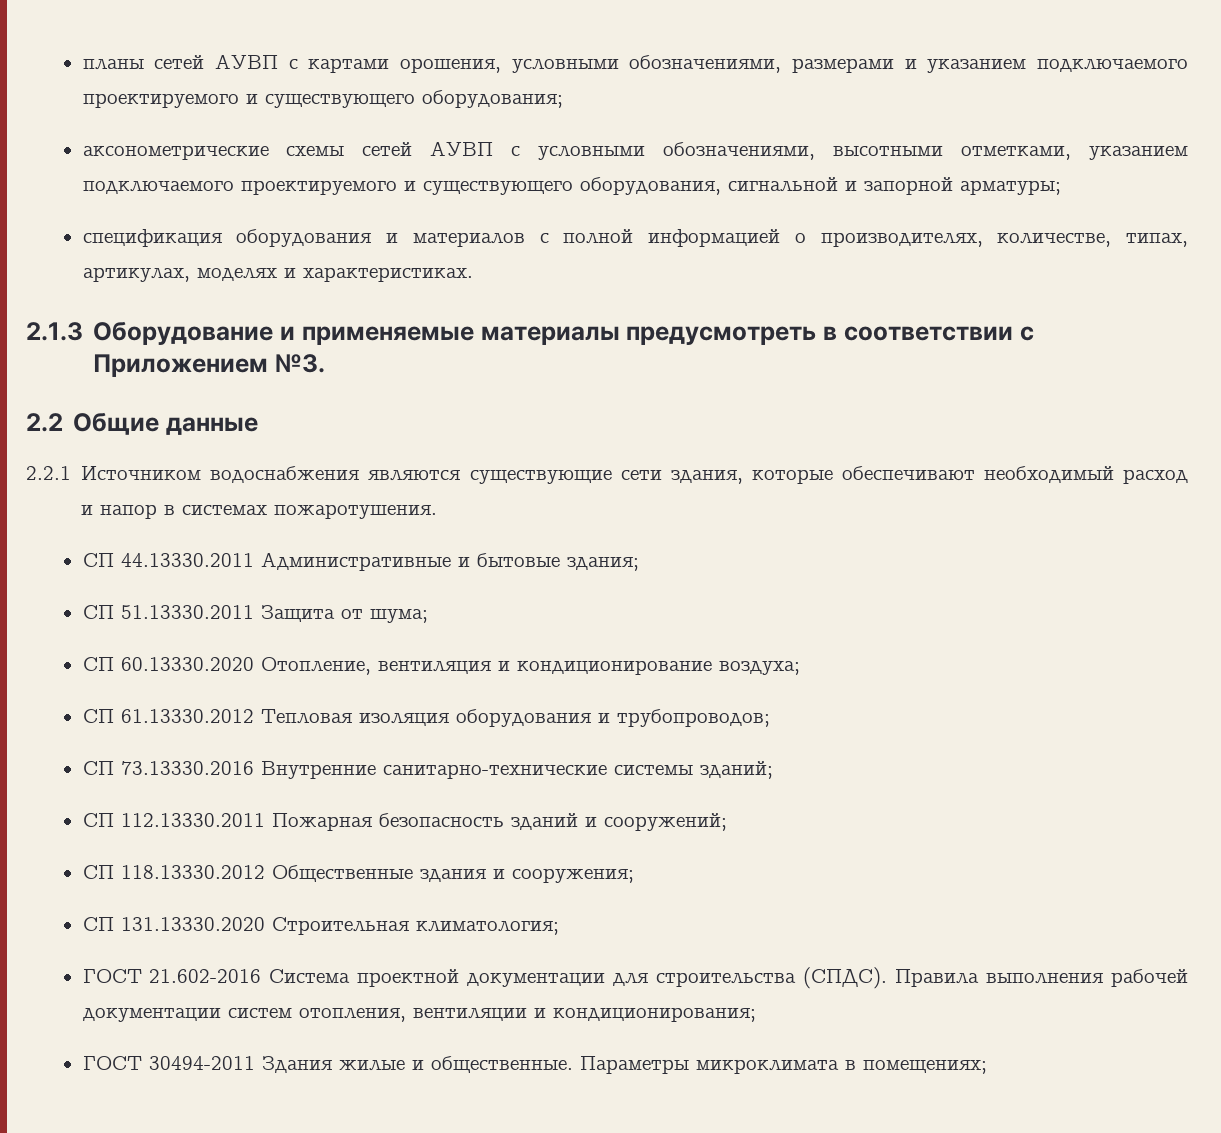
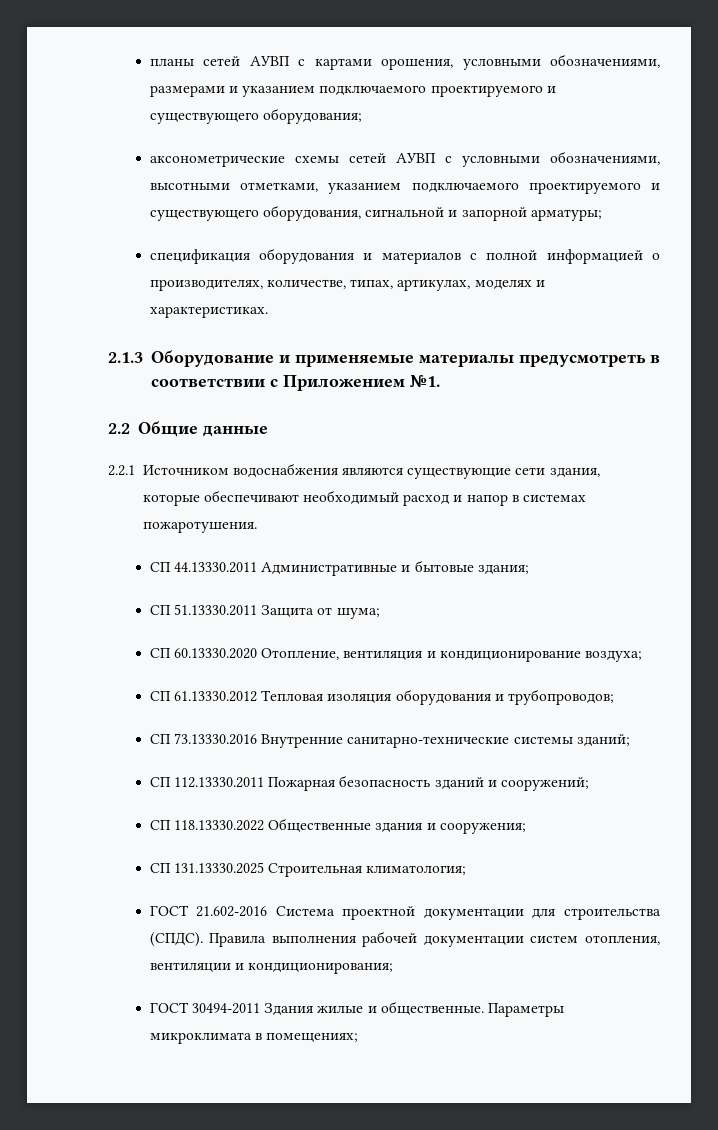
- 2.1.3 Оборудование и применяемые материалы предусмотреть в соответствии с Приложением №3.
+ 2.1.3 Оборудование и применяемые материалы предусмотреть в соответствии с Приложением №1.
- СП 118.13330.2012 Общественные здания и сооружения;
+ СП 118.13330.2022 Общественные здания и сооружения;
- СП 131.13330.2020 Строительная климатология;
+ СП 131.13330.2025 Строительная климатология;

